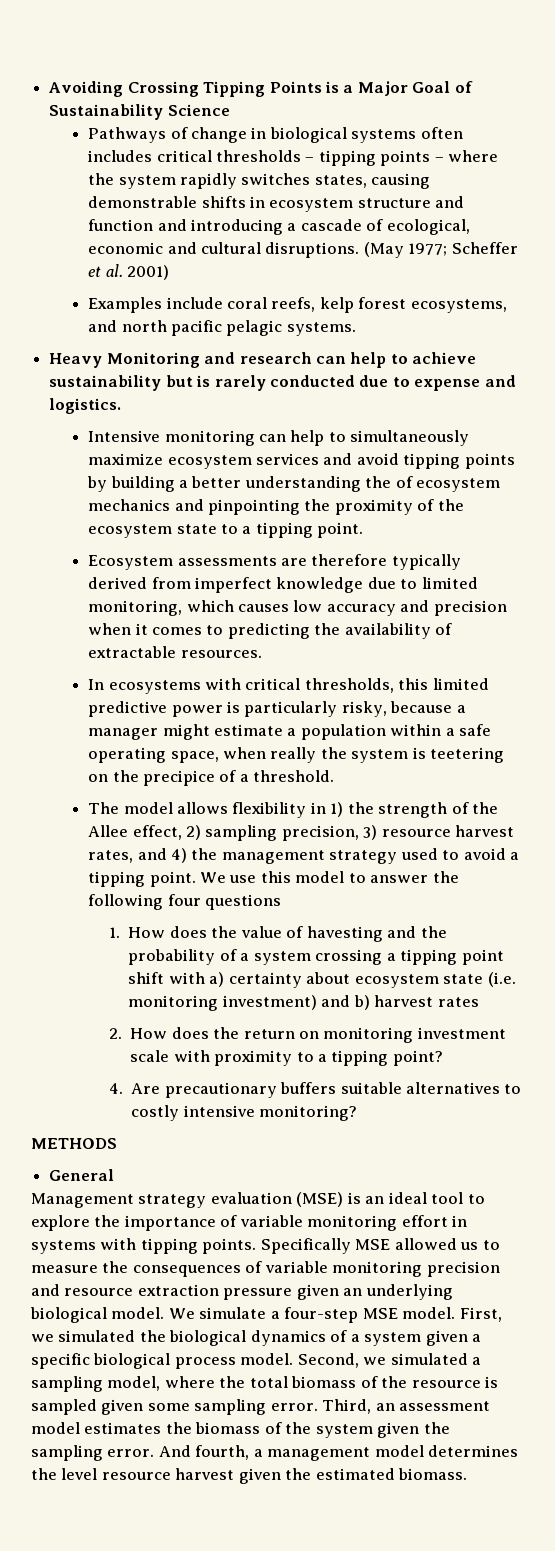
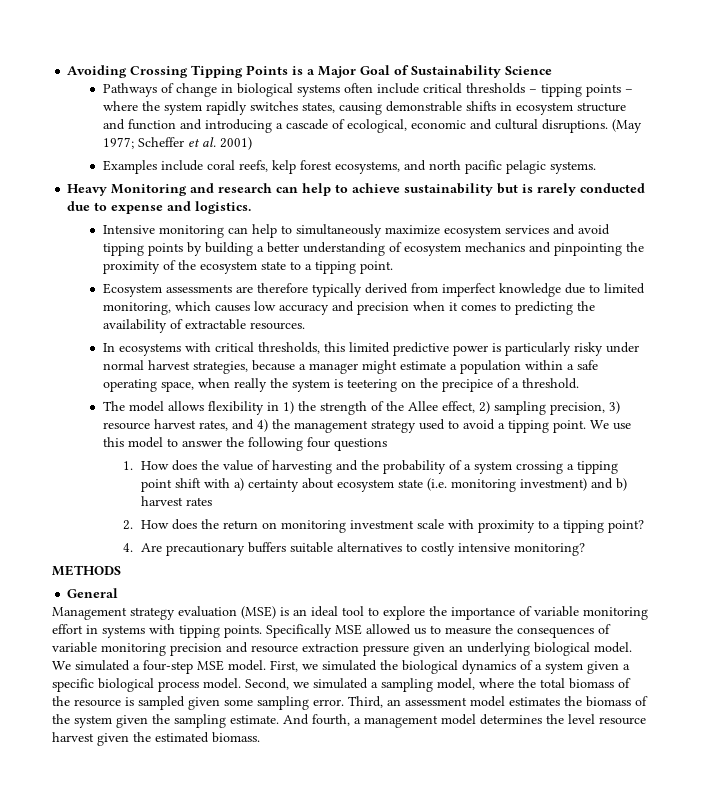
- Pathways of change in biological systems often includes critical thresholds – tipping points – where the system rapidly switches states, causing demonstrable shifts in ecosystem structure and function and introducing a cascade of ecological, economic and cultural disruptions.
+ Pathways of change in biological systems often include critical thresholds – tipping points – where the system rapidly switches states, causing demonstrable shifts in ecosystem structure and function and introducing a cascade of ecological, economic and cultural disruptions.
- Intensive monitoring can help to simultaneously maximize ecosystem services and avoid tipping points by building a better understanding the of ecosystem mechanics and pinpointing the proximity of the ecosystem state to a tipping point.
+ Intensive monitoring can help to simultaneously maximize ecosystem services and avoid tipping points by building a better understanding of ecosystem mechanics and pinpointing the proximity of the ecosystem state to a tipping point.
- In ecosystems with critical thresholds, this limited predictive power is particularly risky, because a manager might estimate a population within a safe operating space, when really the system is teetering on the precipice of a threshold.
+ In ecosystems with critical thresholds, this limited predictive power is particularly risky under normal harvest strategies, because a manager might estimate a population within a safe operating space, when really the system is teetering on the precipice of a threshold.
- 1. How does the value of havesting and the probability of a system crossing a tipping point shift with a) certainty about ecosystem state (i.e. monitoring investment) and b) harvest rates
+ 1. How does the value of harvesting and the probability of a system crossing a tipping point shift with a) certainty about ecosystem state (i.e. monitoring investment) and b) harvest rates
- We simulate a four-step MSE model.
+ We simulated a four-step MSE model.
- Third, an assessment model estimates the biomass of the system given the sampling error.
+ Third, an assessment model estimates the biomass of the system given the sampling estimate.

